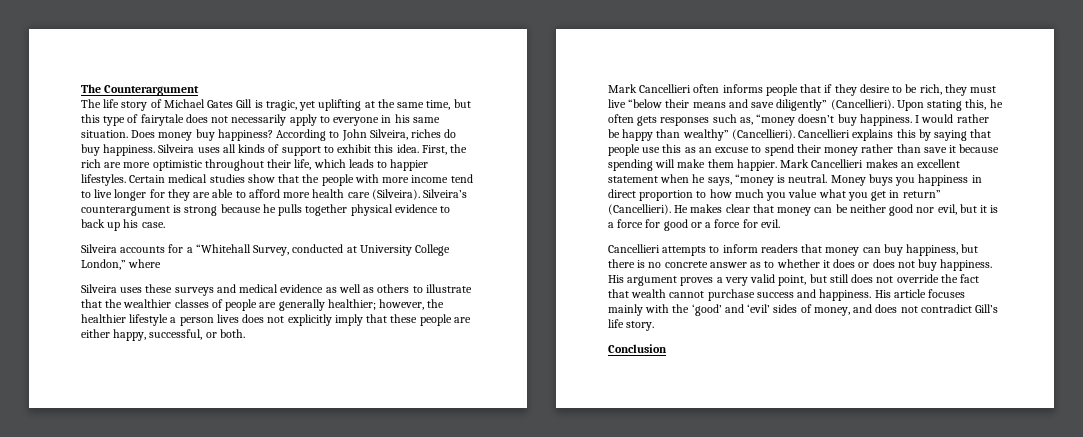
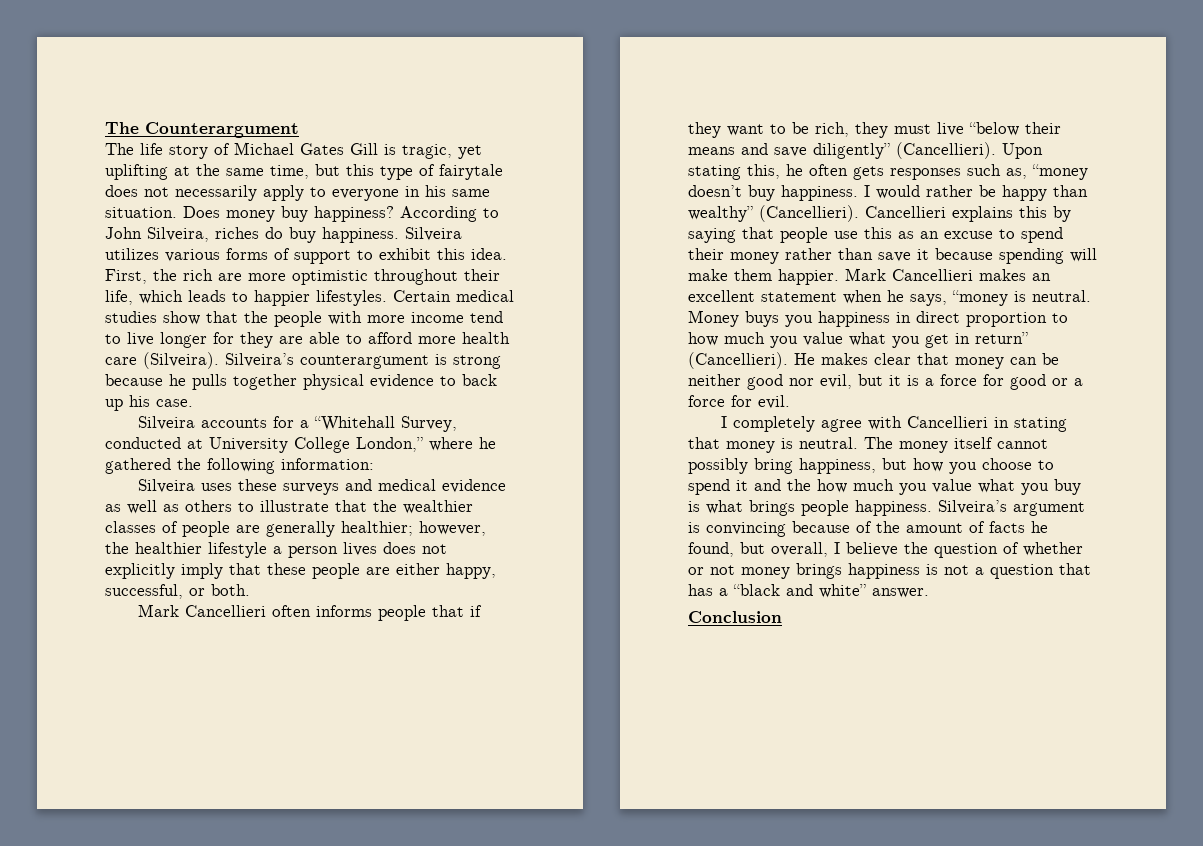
- Silveira uses all kinds of support to exhibit this idea.
+ Silveira utilizes various forms of support to exhibit this idea.
- Silveira accounts for a “Whitehall Survey, conducted at University College London,” where
+ Silveira accounts for a “Whitehall Survey, conducted at University College London,” where he gathered the following information:
- Mark Cancellieri often informs people that if they desire to be rich, they must live “below their means and save diligently” (Cancellieri).
+ Mark Cancellieri often informs people that if they want to be rich, they must live “below their means and save diligently” (Cancellieri).
- Cancellieri attempts to inform readers that money can buy happiness, but there is no concrete answer as to whether it does or does not buy happiness. His argument proves a very valid point, but still does not override the fact that wealth cannot purchase success and happiness. His article focuses mainly with the ‘good’ and ‘evil’ sides of money, and does not contradict Gill’s life story.
+ I completely agree with Cancellieri in stating that money is neutral. The money itself cannot possibly bring happiness, but how you choose to spend it and the how much you value what you buy is what brings people happiness. Silveira’s argument is convincing because of the amount of facts he found, but overall, I believe the question of whether or not money brings happiness is not a question that has a “black and white” answer.

